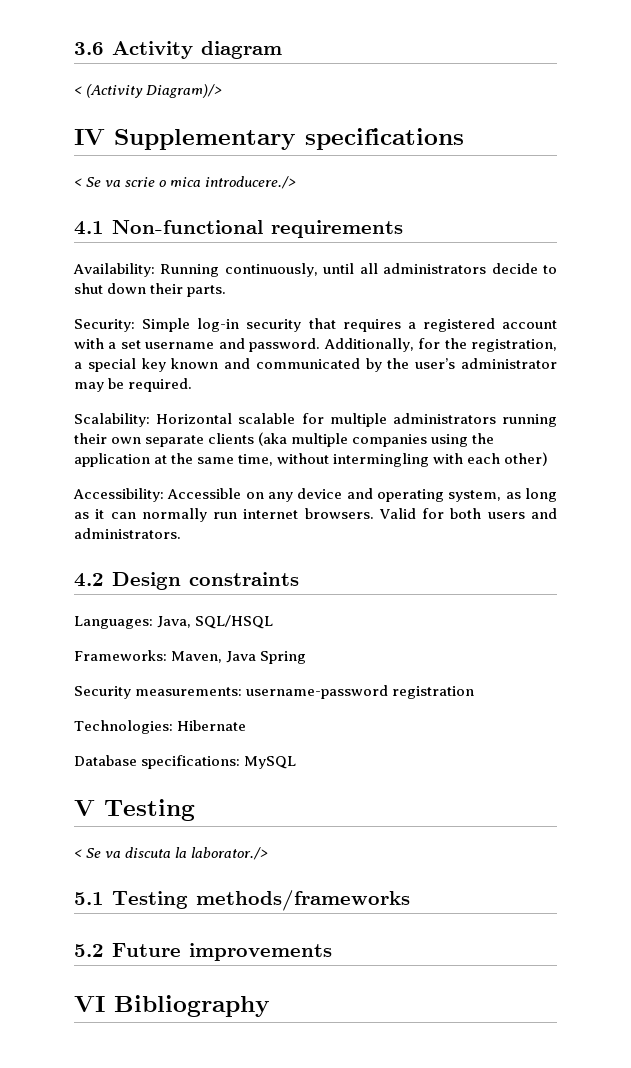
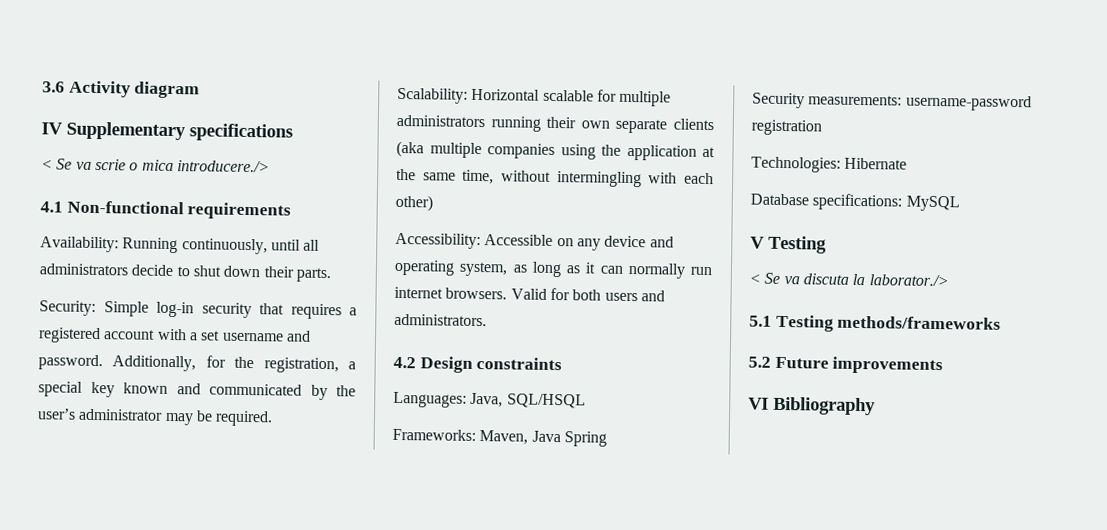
- < (Activity Diagram)/>

